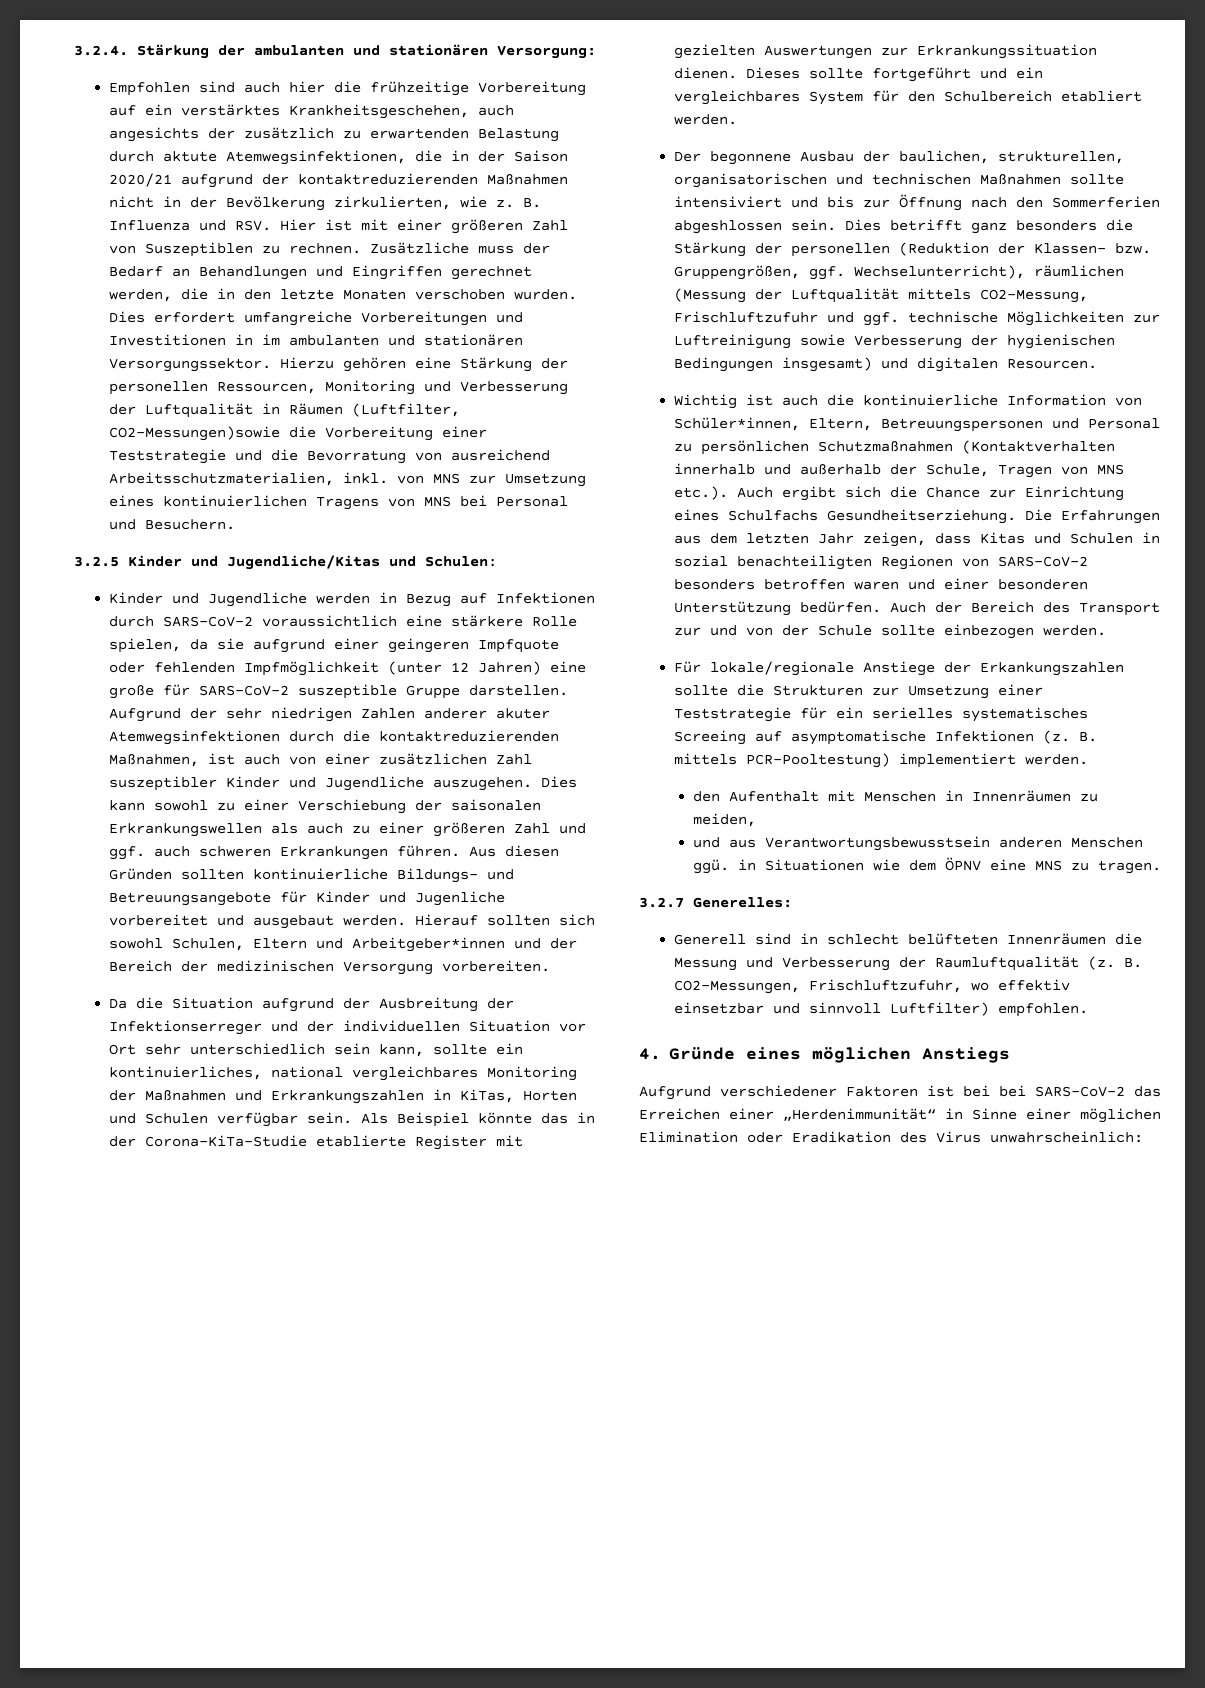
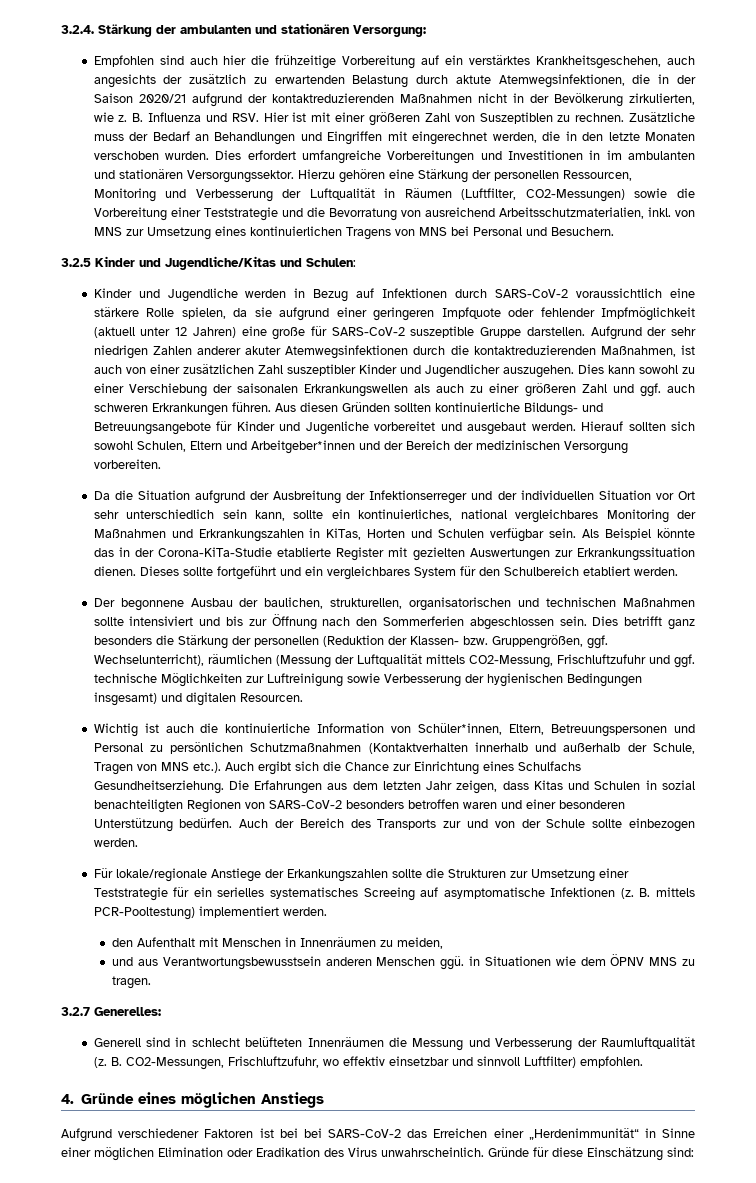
- Zusätzliche muss der Bedarf an Behandlungen und Eingriffen gerechnet werden, die in den letzte Monaten verschoben wurden.
+ Zusätzliche muss der Bedarf an Behandlungen und Eingriffen mit eingerechnet werden, die in den letzte Monaten verschoben wurden.
- Hierzu gehören eine Stärkung der personellen Ressourcen, Monitoring und Verbesserung der Luftqualität in Räumen (Luftfilter, CO2-Messungen)sowie die Vorbereitung einer Teststrategie und die Bevorratung von ausreichend Arbeitsschutzmaterialien, inkl. von MNS zur Umsetzung eines kontinuierlichen Tragens von MNS bei Personal und Besuchern.
+ Hierzu gehören eine Stärkung der personellen Ressourcen, Monitoring und Verbesserung der Luftqualität in Räumen (Luftfilter, CO2-Messungen) sowie die Vorbereitung einer Teststrategie und die Bevorratung von ausreichend Arbeitsschutzmaterialien, inkl. von MNS zur Umsetzung eines kontinuierlichen Tragens von MNS bei Personal und Besuchern.
- Kinder und Jugendliche werden in Bezug auf Infektionen durch SARS-CoV-2 voraussichtlich eine stärkere Rolle spielen, da sie aufgrund einer geingeren Impfquote oder fehlenden Impfmöglichkeit (unter 12 Jahren) eine große für SARS-CoV-2 suszeptible Gruppe darstellen.
+ Kinder und Jugendliche werden in Bezug auf Infektionen durch SARS-CoV-2 voraussichtlich eine stärkere Rolle spielen, da sie aufgrund einer geringeren Impfquote oder fehlender Impfmöglichkeit (aktuell unter 12 Jahren) eine große für SARS-CoV-2 suszeptible Gruppe darstellen.
- Aufgrund der sehr niedrigen Zahlen anderer akuter Atemwegsinfektionen durch die kontaktreduzierenden Maßnahmen, ist auch von einer zusätzlichen Zahl suszeptibler Kinder und Jugendliche auszugehen.
+ Aufgrund der sehr niedrigen Zahlen anderer akuter Atemwegsinfektionen durch die kontaktreduzierenden Maßnahmen, ist auch von einer zusätzlichen Zahl suszeptibler Kinder und Jugendlicher auszugehen.
- Der begonnene Ausbau der baulichen, strukturellen, organisatorischen und technischen Maßnahmen sollte intensiviert und bis zur Öffnung nach den Sommerferien abgeshlossen sein.
+ Der begonnene Ausbau der baulichen, strukturellen, organisatorischen und technischen Maßnahmen sollte intensiviert und bis zur Öffnung nach den Sommerferien abgeschlossen sein.
- Auch der Bereich des Transport zur und von der Schule sollte einbezogen werden.
+ Auch der Bereich des Transports zur und von der Schule sollte einbezogen werden.
- und aus Verantwortungsbewusstsein anderen Menschen ggü. in Situationen wie dem ÖPNV eine MNS zu tragen.
+ und aus Verantwortungsbewusstsein anderen Menschen ggü. in Situationen wie dem ÖPNV MNS zu tragen.
- Aufgrund verschiedener Faktoren ist bei bei SARS-CoV-2 das Erreichen einer „Herdenimmunität“ in Sinne einer möglichen Elimination oder Eradikation des Virus unwahrscheinlich:
+ Aufgrund verschiedener Faktoren ist bei bei SARS-CoV-2 das Erreichen einer „Herdenimmunität“ in Sinne einer möglichen Elimination oder Eradikation des Virus unwahrscheinlich. Gründe für diese Einschätzung sind:

